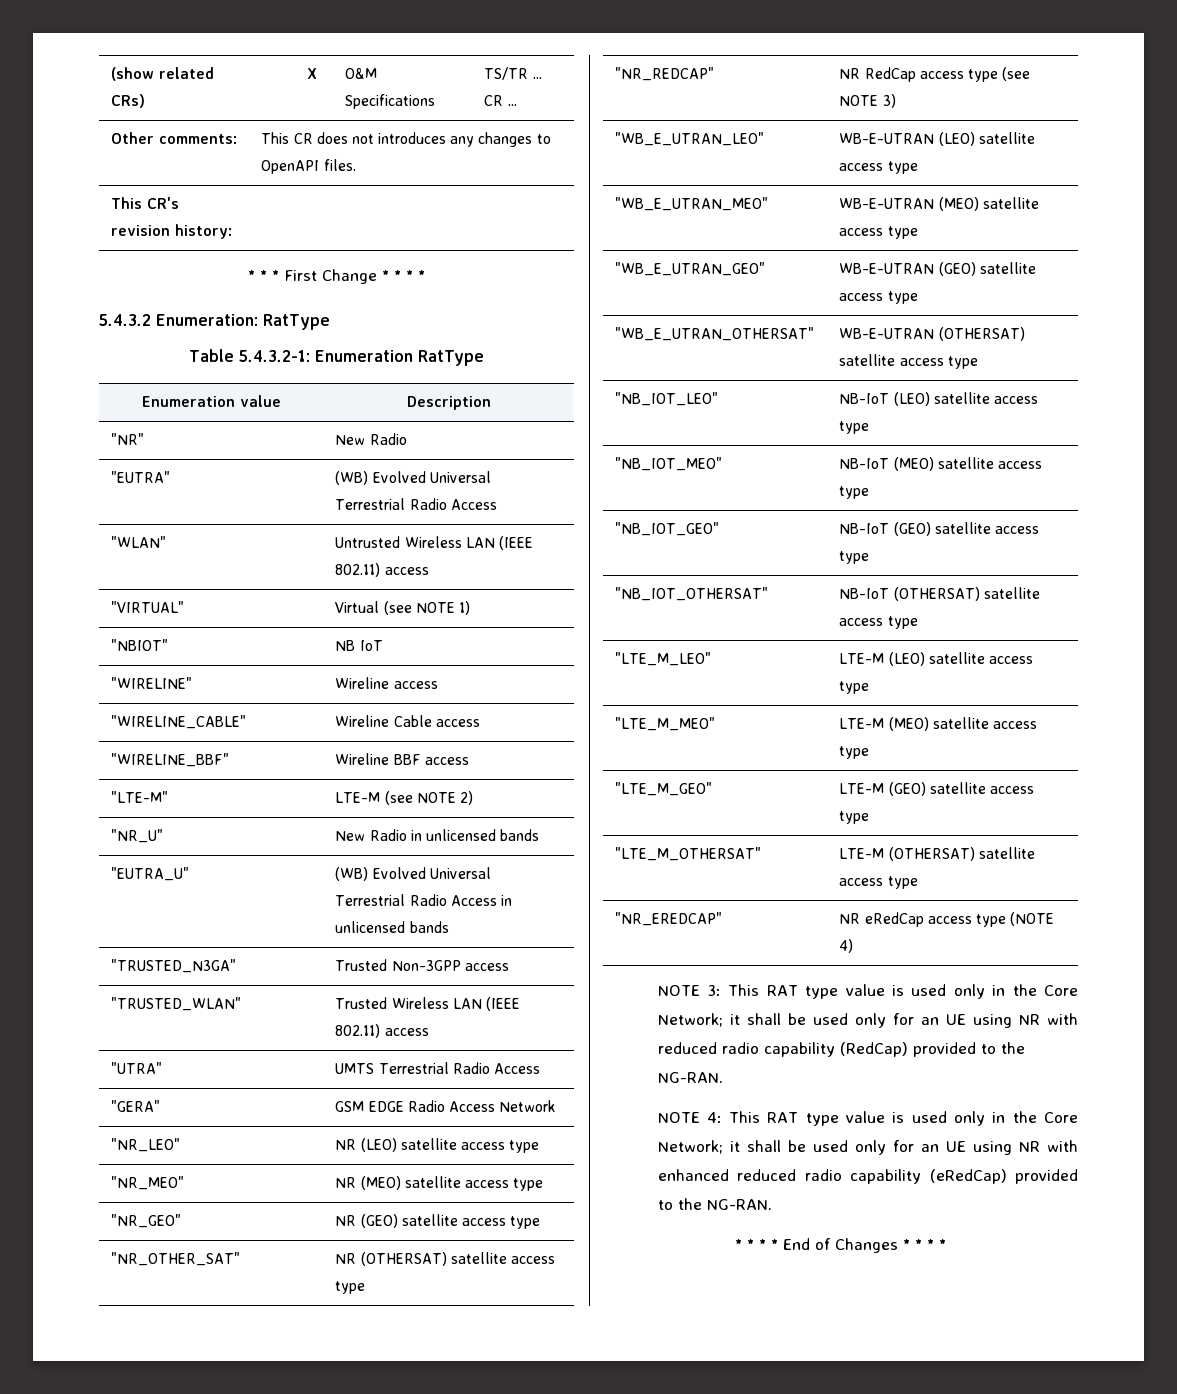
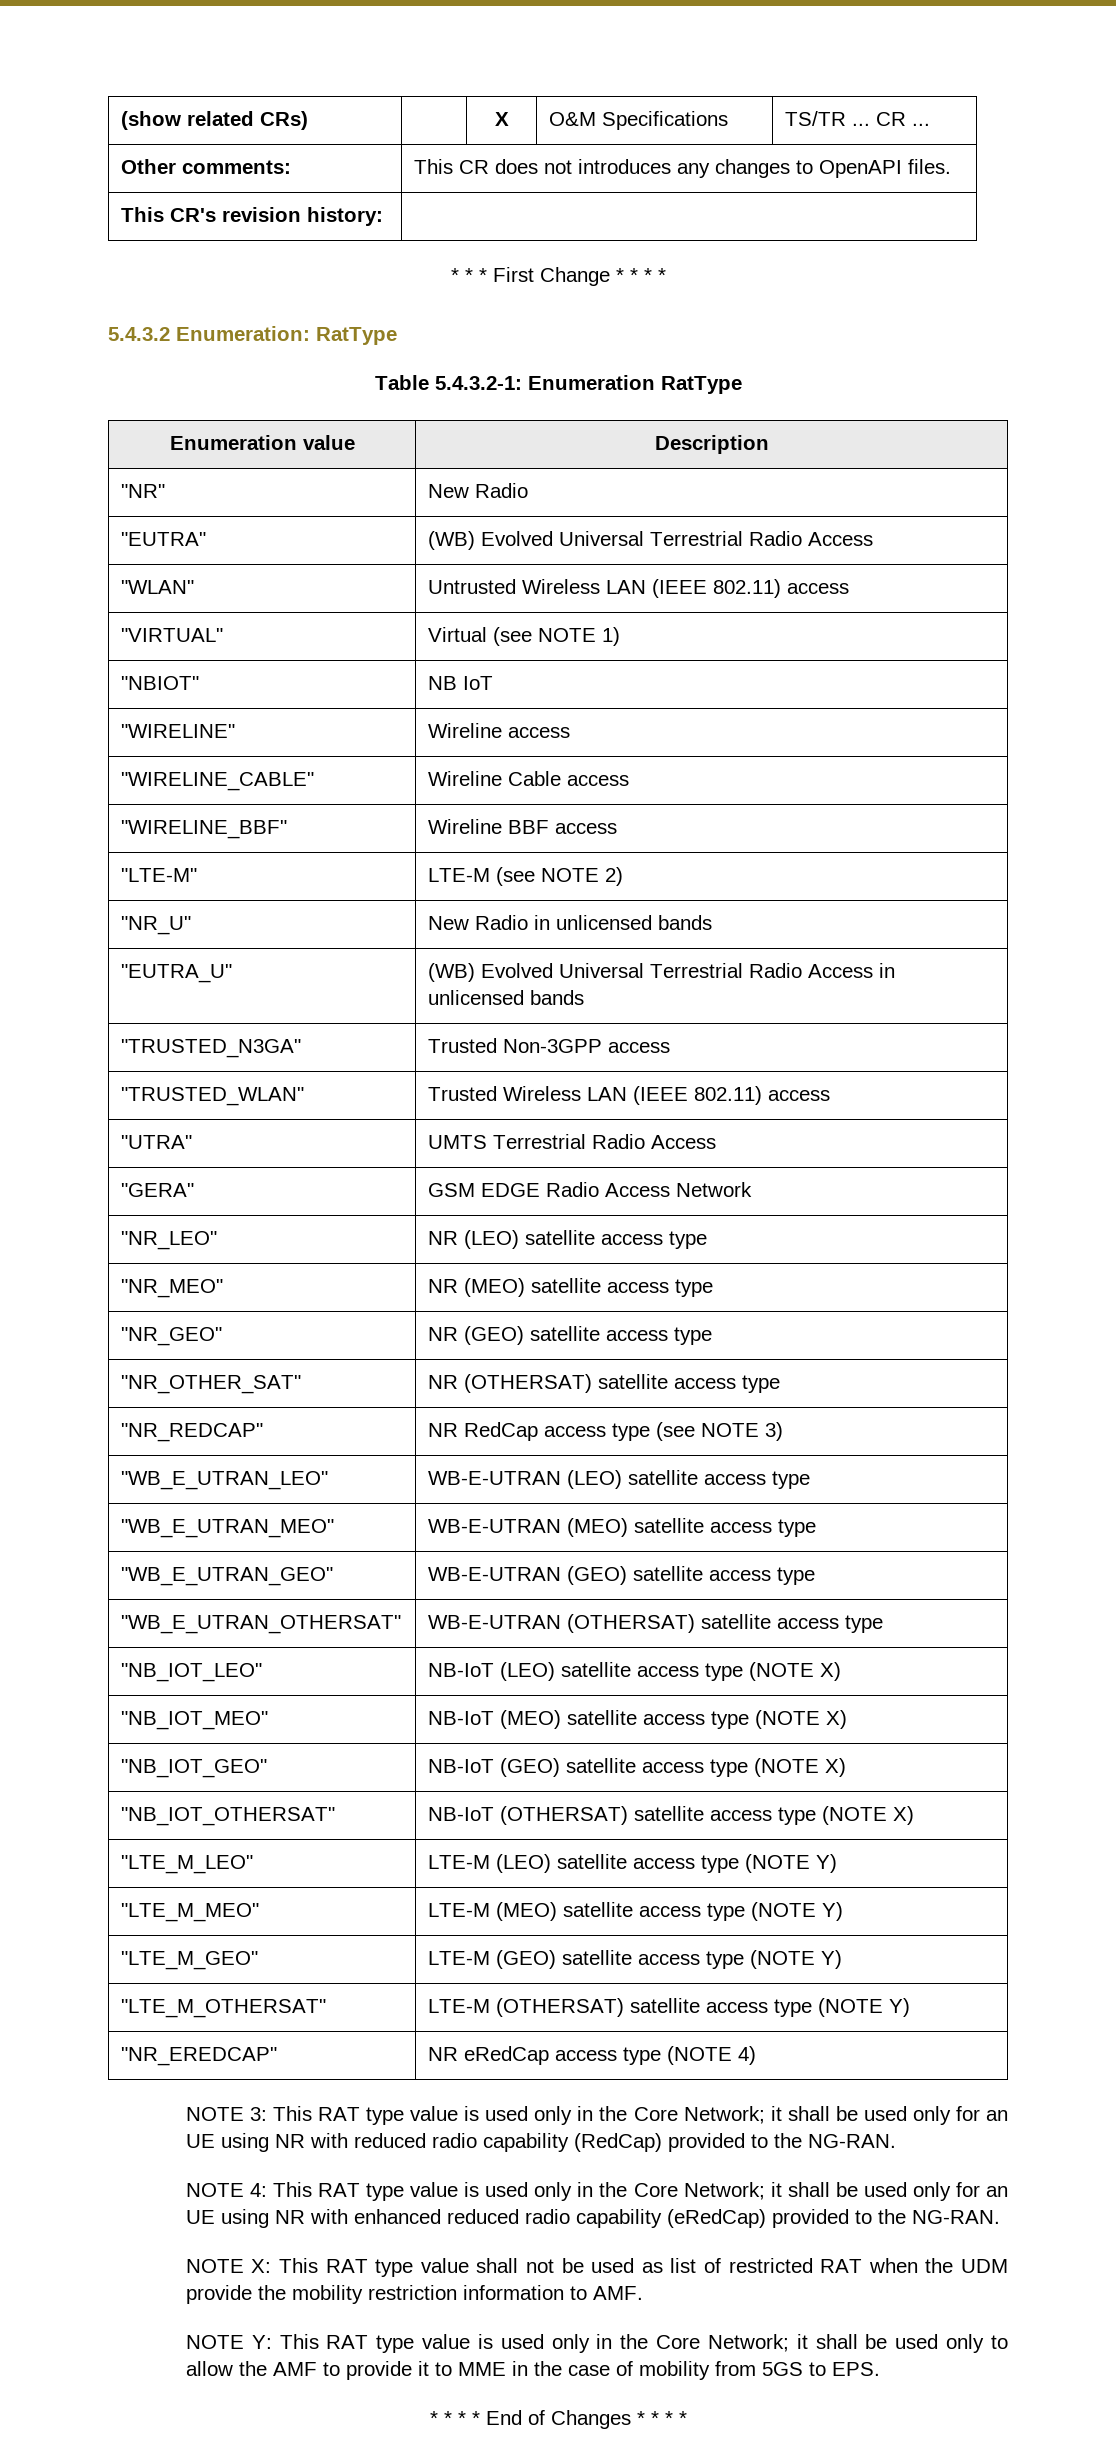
- "NB_IOT_LEO" | NB-IoT (LEO) satellite access type
+ "NB_IOT_LEO" | NB-IoT (LEO) satellite access type (NOTE X)
- "NB_IOT_MEO" | NB-IoT (MEO) satellite access type
+ "NB_IOT_MEO" | NB-IoT (MEO) satellite access type (NOTE X)
- "NB_IOT_GEO" | NB-IoT (GEO) satellite access type
+ "NB_IOT_GEO" | NB-IoT (GEO) satellite access type (NOTE X)
- "NB_IOT_OTHERSAT" | NB-IoT (OTHERSAT) satellite access type
+ "NB_IOT_OTHERSAT" | NB-IoT (OTHERSAT) satellite access type (NOTE X)
- "LTE_M_LEO" | LTE-M (LEO) satellite access type
+ "LTE_M_LEO" | LTE-M (LEO) satellite access type (NOTE Y)
- "LTE_M_MEO" | LTE-M (MEO) satellite access type
+ "LTE_M_MEO" | LTE-M (MEO) satellite access type (NOTE Y)
- "LTE_M_GEO" | LTE-M (GEO) satellite access type
+ "LTE_M_GEO" | LTE-M (GEO) satellite access type (NOTE Y)
- "LTE_M_OTHERSAT" | LTE-M (OTHERSAT) satellite access type
+ "LTE_M_OTHERSAT" | LTE-M (OTHERSAT) satellite access type (NOTE Y)
+ NOTE X: This RAT type value shall not be used as list of restricted RAT when the UDM provide the mobility restriction information to AMF.
+ NOTE Y: This RAT type value is used only in the Core Network; it shall be used only to allow the AMF to provide it to MME in the case of mobility from 5GS to EPS.

